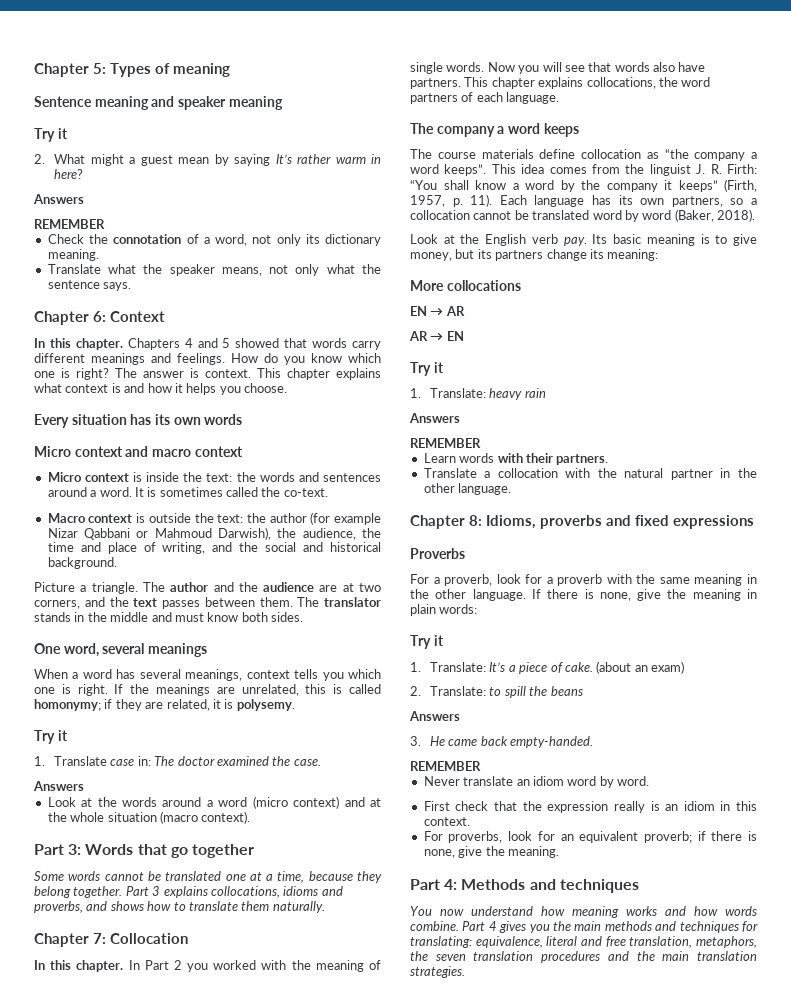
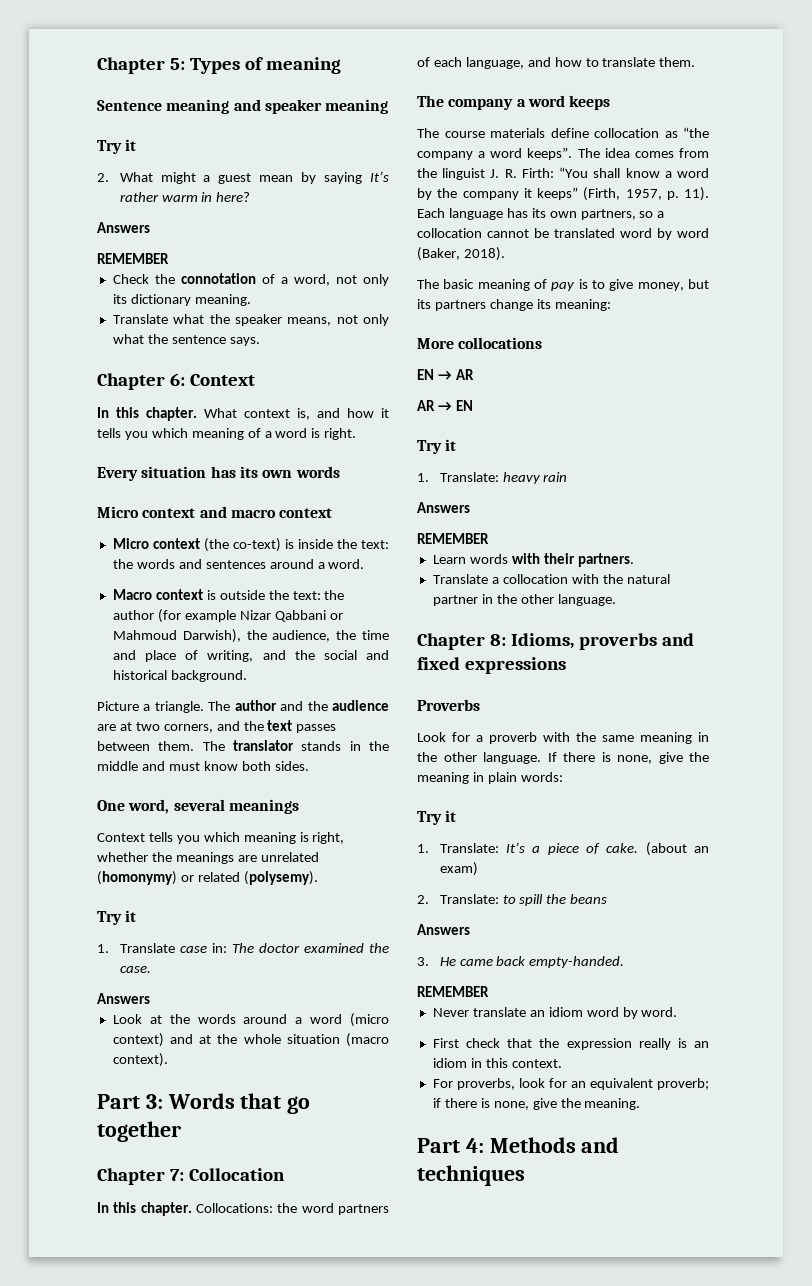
- Chapters 4 and 5 showed that words carry different meanings and feelings. How do you know which one is right? The answer is context. This chapter explains what context is and how it helps you choose.
+ What context is, and how it tells you which meaning of a word is right.
- Micro context is inside the text: the words and sentences around a word. It is sometimes called the co-text.
+ Micro context (the co-text) is inside the text: the words and sentences around a word.
- When a word has several meanings, context tells you which one is right. If the meanings are unrelated, this is called homonymy; if they are related, it is polysemy.
+ Context tells you which meaning is right, whether the meanings are unrelated (homonymy) or related (polysemy).
- Some words cannot be translated one at a time, because they belong together. Part 3 explains collocations, idioms and proverbs, and shows how to translate them naturally.
- In Part 2 you worked with the meaning of single words. Now you will see that words also have partners. This chapter explains collocations, the word partners of each language.
+ Collocations: the word partners of each language, and how to translate them.
- This idea comes from the linguist J. R. Firth: “You shall know a word by the company it keeps” (Firth, 1957, p. 11).
+ The idea comes from the linguist J. R. Firth: “You shall know a word by the company it keeps” (Firth, 1957, p. 11).
- Look at the English verb pay. Its basic meaning is to give money, but its partners change its meaning:
+ The basic meaning of pay is to give money, but its partners change its meaning:
- For a proverb, look for a proverb with the same meaning in the other language.
+ Look for a proverb with the same meaning in the other language.
- You now understand how meaning works and how words combine. Part 4 gives you the main methods and techniques for translating: equivalence, literal and free translation, metaphors, the seven translation procedures and the main translation strategies.

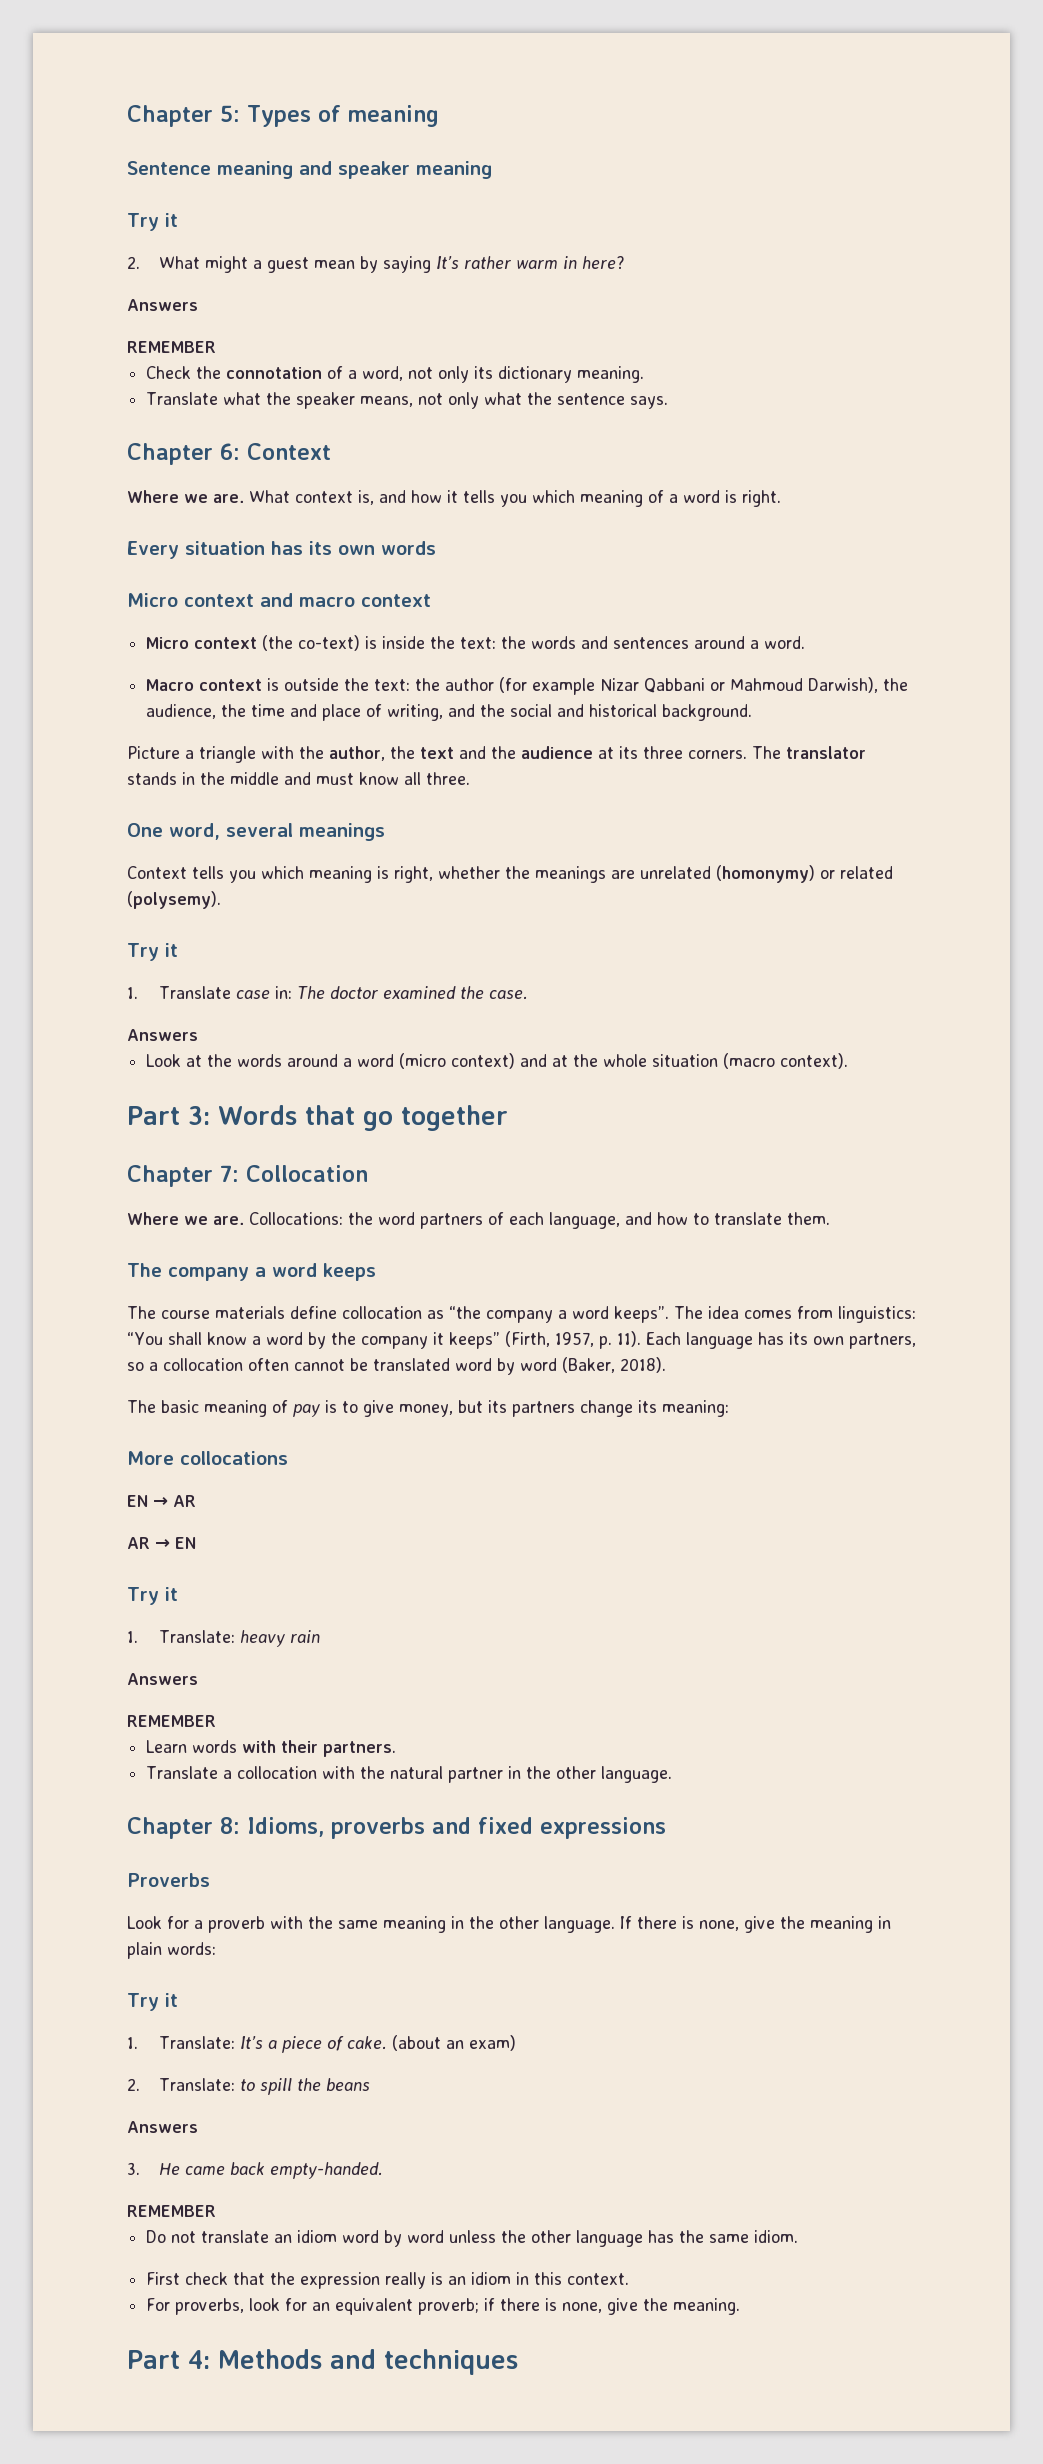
  Chapter 6: Context
- In this chapter.
+ Where we are.
- Picture a triangle. The author and the audience are at two corners, and the text passes between them.
+ Picture a triangle with the author, the text and the audience at its three corners.
- The translator stands in the middle and must know both sides.
+ The translator stands in the middle and must know all three.
  Chapter 7: Collocation
- In this chapter.
+ Where we are.
- The idea comes from the linguist J. R. Firth: “You shall know a word by the company it keeps” (Firth, 1957, p. 11).
+ The idea comes from linguistics: “You shall know a word by the company it keeps” (Firth, 1957, p. 11).
- Each language has its own partners, so a collocation cannot be translated word by word (Baker, 2018).
+ Each language has its own partners, so a collocation often cannot be translated word by word (Baker, 2018).
- Never translate an idiom word by word.
+ Do not translate an idiom word by word unless the other language has the same idiom.

